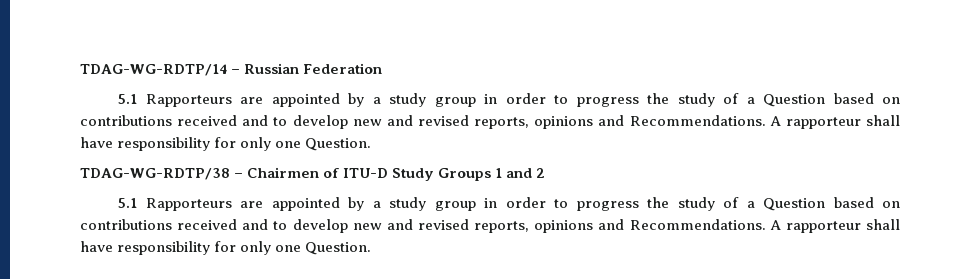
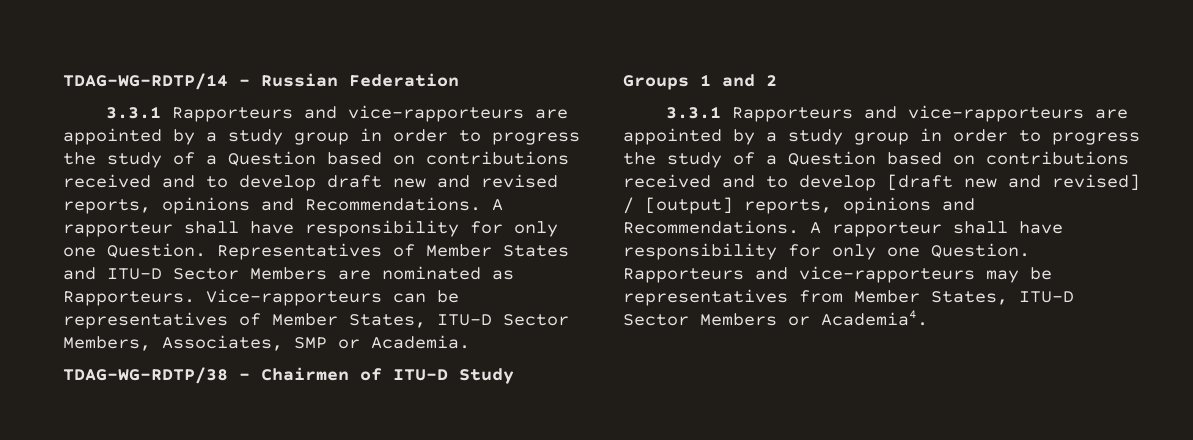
  TDAG-WG-RDTP/14 – Russian Federation
- 5.1 Rapporteurs are appointed by a study group in order to progress the study of a Question based on contributions received and to develop new and revised reports, opinions and Recommendations.
+ 3.3.1 Rapporteurs and vice-rapporteurs are appointed by a study group in order to progress the study of a Question based on contributions received and to develop draft new and revised reports, opinions and Recommendations.
+ Representatives of Member States and ITU-D Sector Members are nominated as Rapporteurs. Vice-rapporteurs can be representatives of Member States, ITU-D Sector Members, Associates, SMP or Academia.
  TDAG-WG-RDTP/38 – Chairmen of ITU-D Study Groups 1 and 2
- 5.1 Rapporteurs are appointed by a study group in order to progress the study of a Question based on contributions received and to develop new and revised reports, opinions and Recommendations.
+ 3.3.1 Rapporteurs and vice-rapporteurs are appointed by a study group in order to progress the study of a Question based on contributions received and to develop [draft new and revised] / [output] reports, opinions and Recommendations.
+ Rapporteurs and vice-rapporteurs may be representatives from Member States, ITU-D Sector Members or Academia4.

